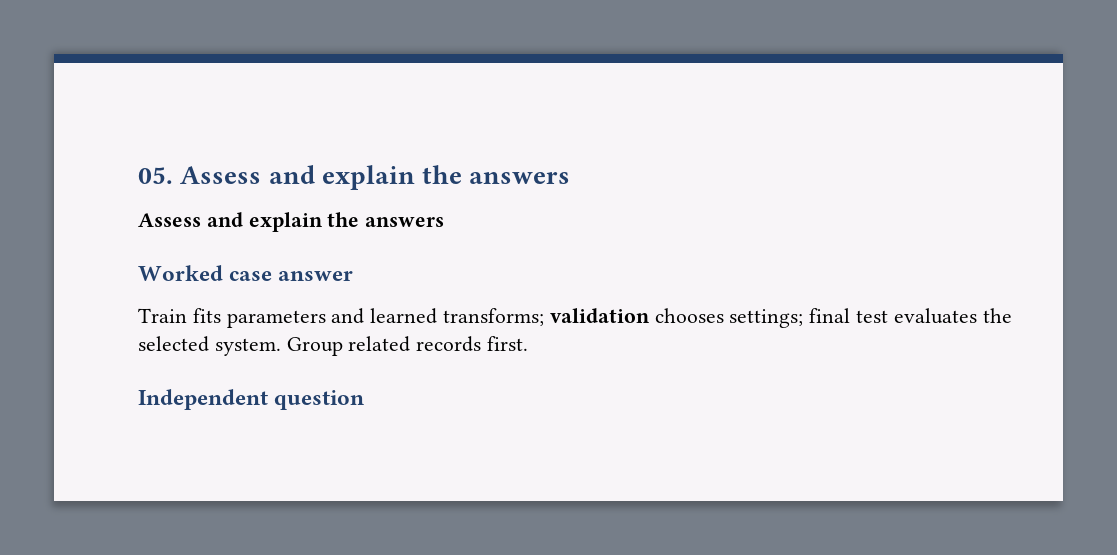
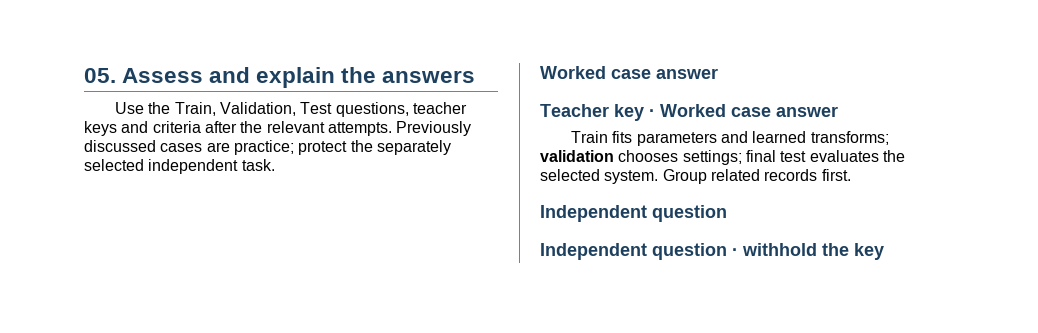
  05. Assess and explain the answers
- Assess and explain the answers
+ Use the Train, Validation, Test questions, teacher keys and criteria after the relevant attempts. Previously discussed cases are practice; protect the separately selected independent task.
  Worked case answer
+ Teacher key · Worked case answer
+ Independent question · withhold the key

